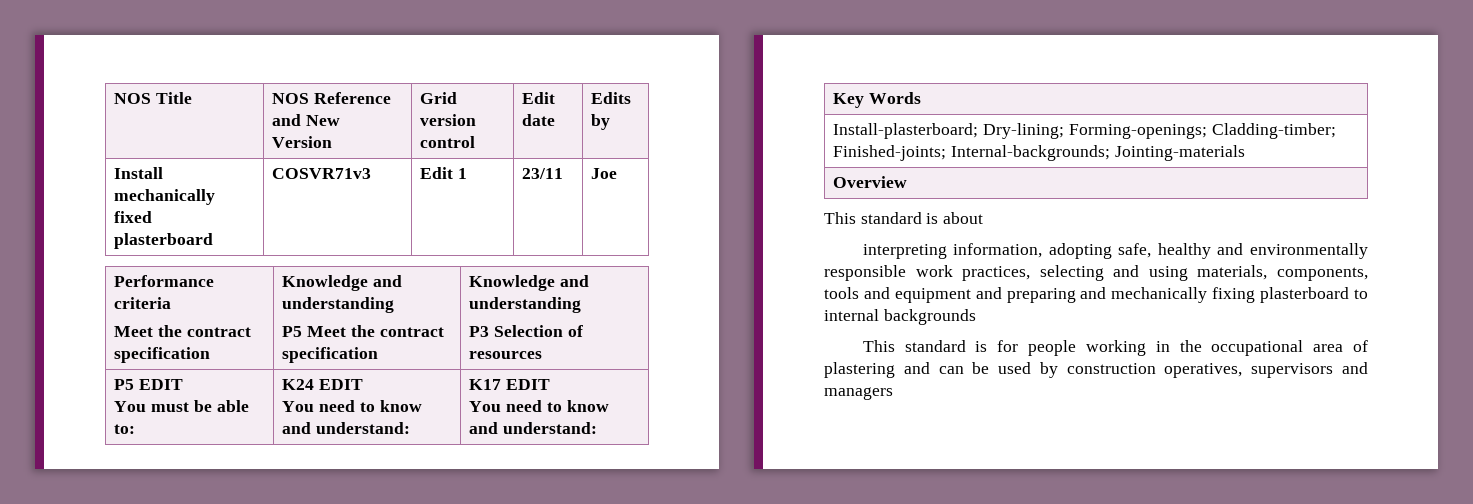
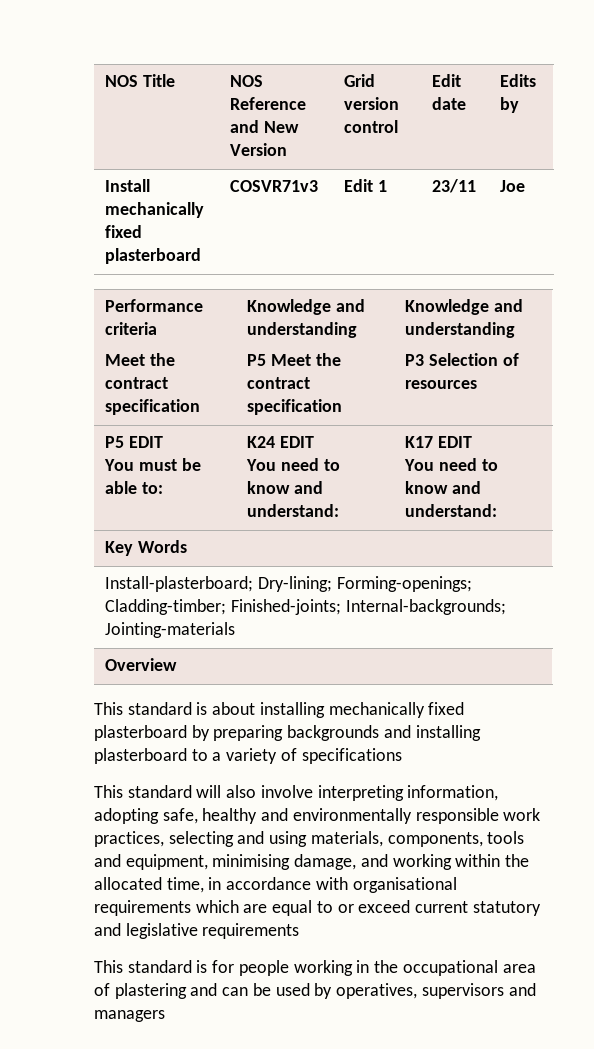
- This standard is about
- interpreting information, adopting safe, healthy and environmentally responsible work practices, selecting and using materials, components, tools and equipment and preparing and mechanically fixing plasterboard to internal backgrounds
+ This standard is about installing mechanically fixed plasterboard by preparing backgrounds and installing plasterboard to a variety of specifications
+ This standard will also involve interpreting information, adopting safe, healthy and environmentally responsible work practices, selecting and using materials, components, tools and equipment, minimising damage, and working within the allocated time, in accordance with organisational requirements which are equal to or exceed current statutory and legislative requirements
- This standard is for people working in the occupational area of plastering and can be used by construction operatives, supervisors and managers
+ This standard is for people working in the occupational area of plastering and can be used by operatives, supervisors and managers

